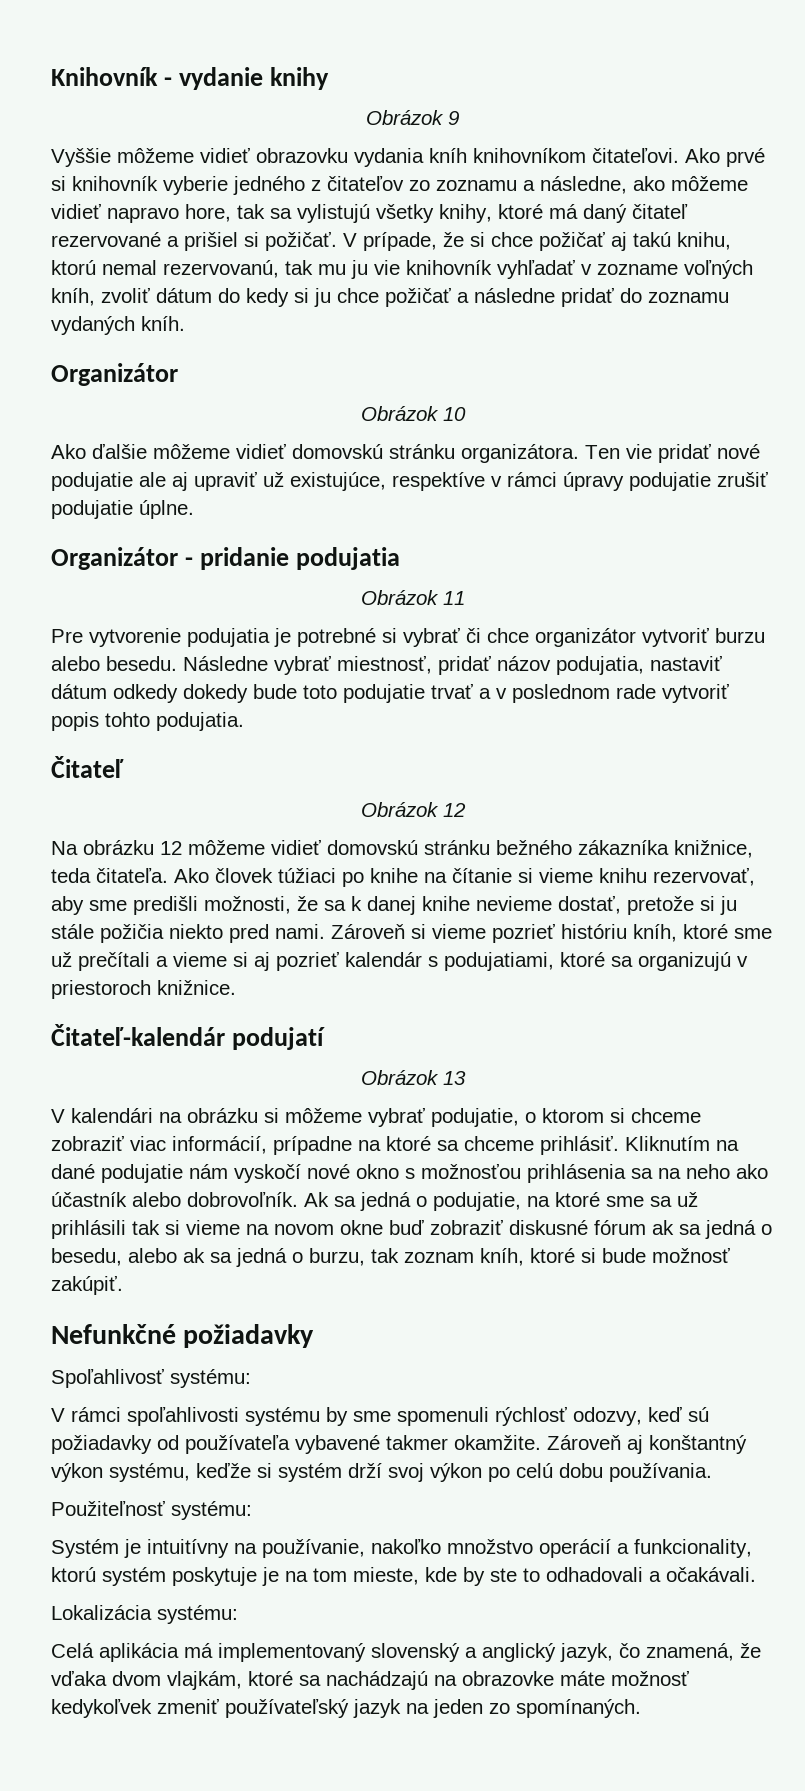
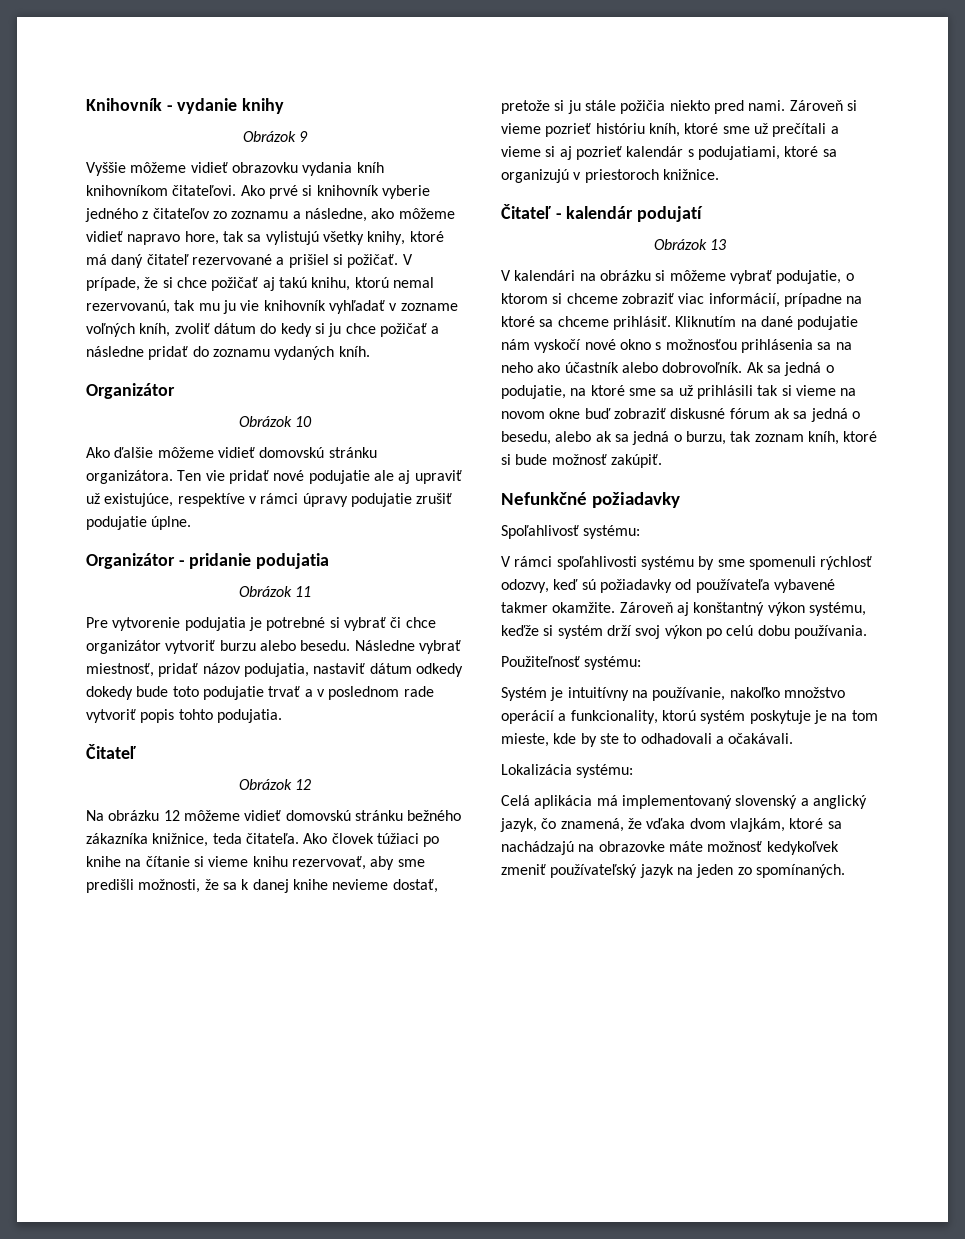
- Čitateľ-kalendár podujatí
+ Čitateľ - kalendár podujatí

